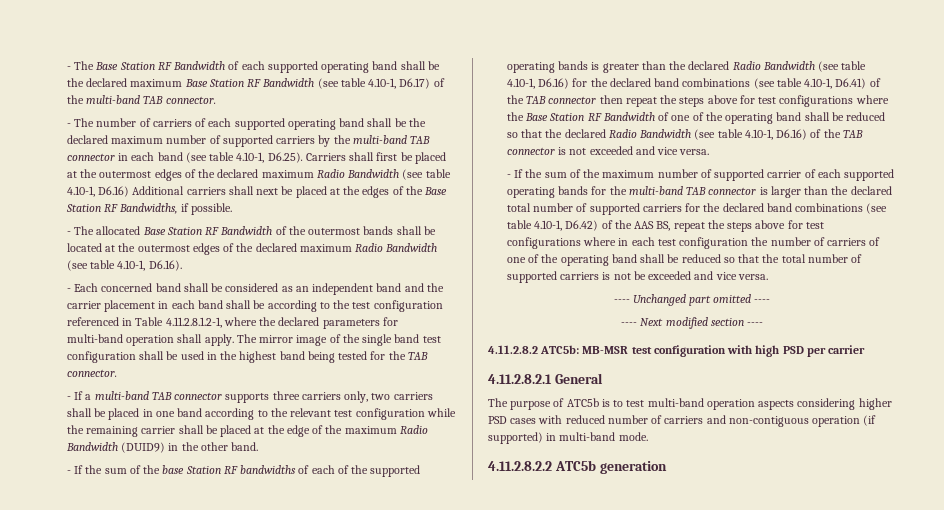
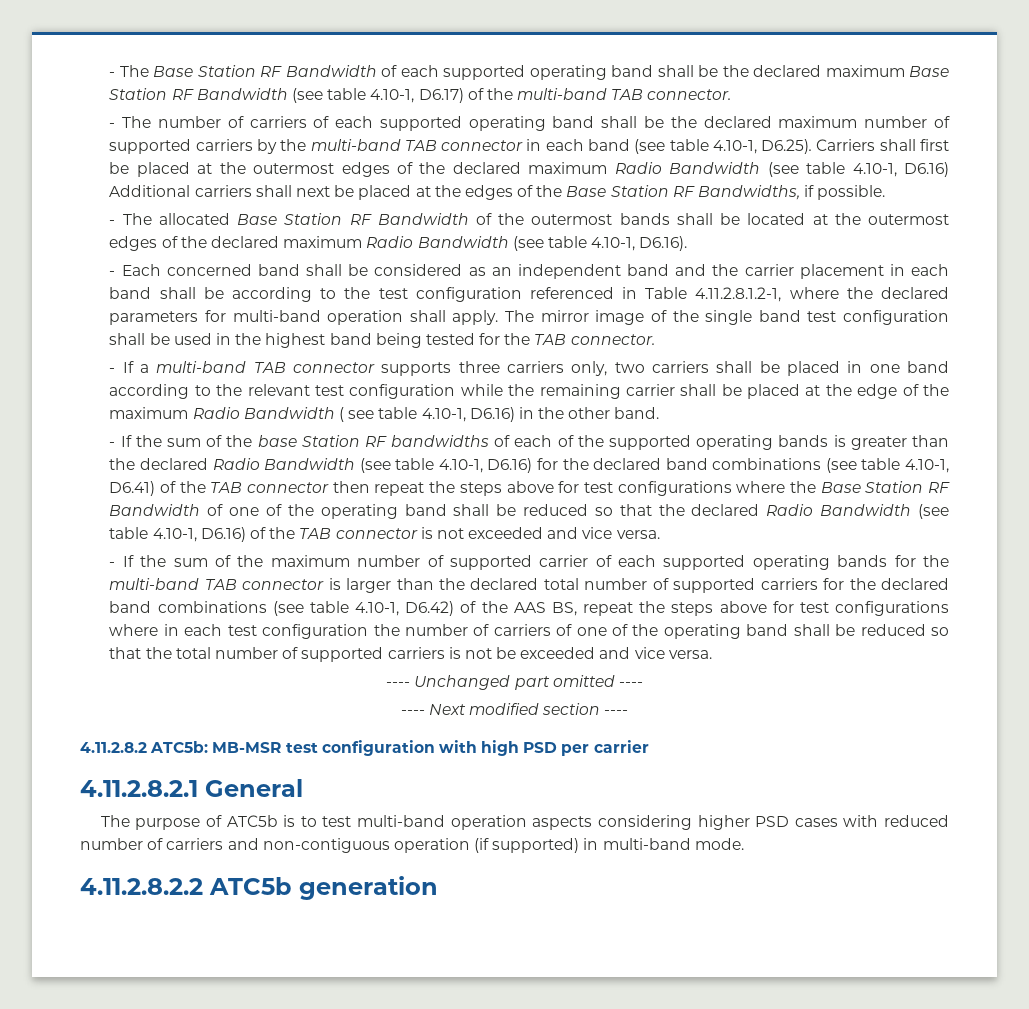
- - If a multi-band TAB connector supports three carriers only, two carriers shall be placed in one band according to the relevant test configuration while the remaining carrier shall be placed at the edge of the maximum Radio Bandwidth (DUID9) in the other band.
+ - If a multi-band TAB connector supports three carriers only, two carriers shall be placed in one band according to the relevant test configuration while the remaining carrier shall be placed at the edge of the maximum Radio Bandwidth ( see table 4.10-1, D6.16) in the other band.

